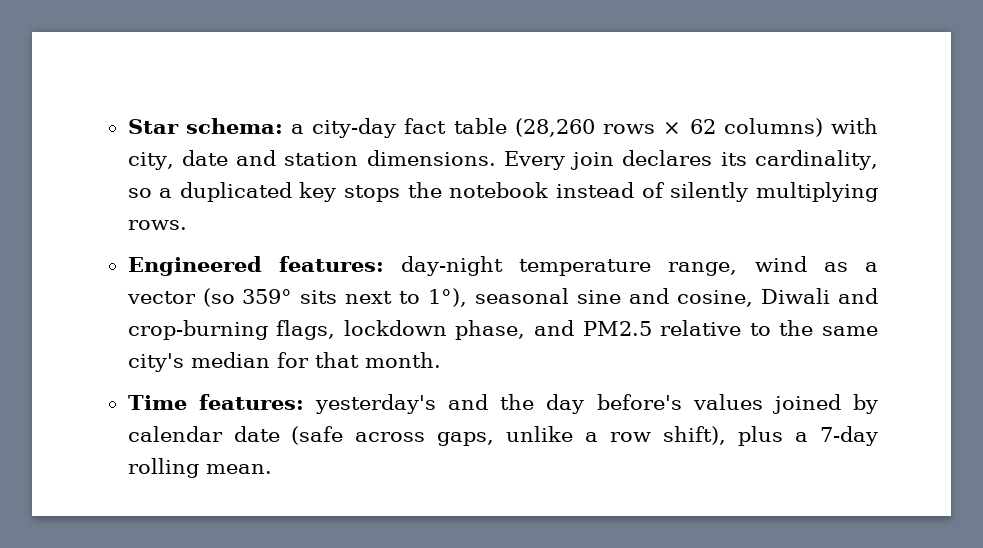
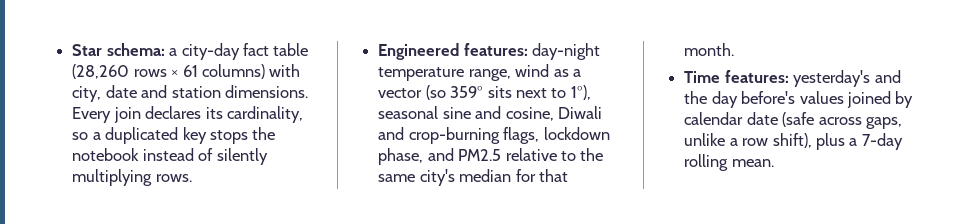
- Star schema: a city-day fact table (28,260 rows × 62 columns) with city, date and station dimensions.
+ Star schema: a city-day fact table (28,260 rows × 61 columns) with city, date and station dimensions.

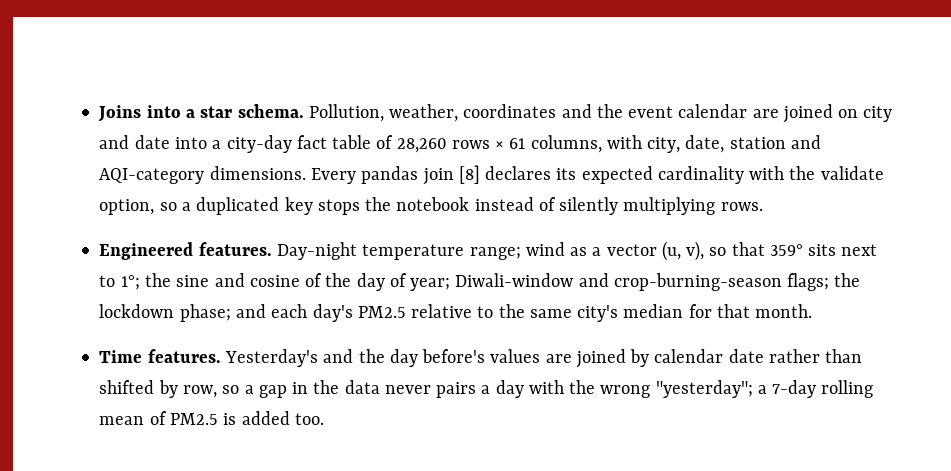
- Star schema: a city-day fact table (28,260 rows × 61 columns) with city, date and station dimensions. Every join declares its cardinality, so a duplicated key stops the notebook instead of silently multiplying rows.
+ Joins into a star schema. Pollution, weather, coordinates and the event calendar are joined on city and date into a city-day fact table of 28,260 rows × 61 columns, with city, date, station and AQI-category dimensions. Every pandas join [8] declares its expected cardinality with the validate option, so a duplicated key stops the notebook instead of silently multiplying rows.
- Engineered features: day-night temperature range, wind as a vector (so 359° sits next to 1°), seasonal sine and cosine, Diwali and crop-burning flags, lockdown phase, and PM2.5 relative to the same city's median for that month.
+ Engineered features. Day-night temperature range; wind as a vector (u, v), so that 359° sits next to 1°; the sine and cosine of the day of year; Diwali-window and crop-burning-season flags; the lockdown phase; and each day's PM2.5 relative to the same city's median for that month.
- Time features: yesterday's and the day before's values joined by calendar date (safe across gaps, unlike a row shift), plus a 7-day rolling mean.
+ Time features. Yesterday's and the day before's values are joined by calendar date rather than shifted by row, so a gap in the data never pairs a day with the wrong "yesterday"; a 7-day rolling mean of PM2.5 is added too.

